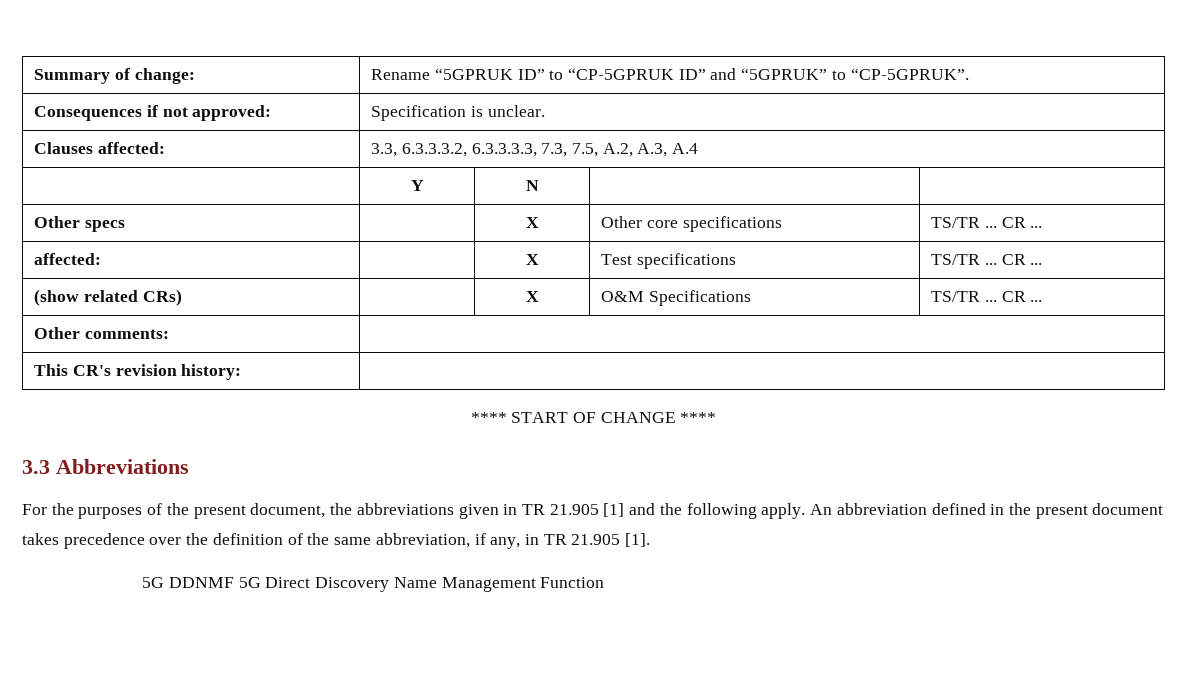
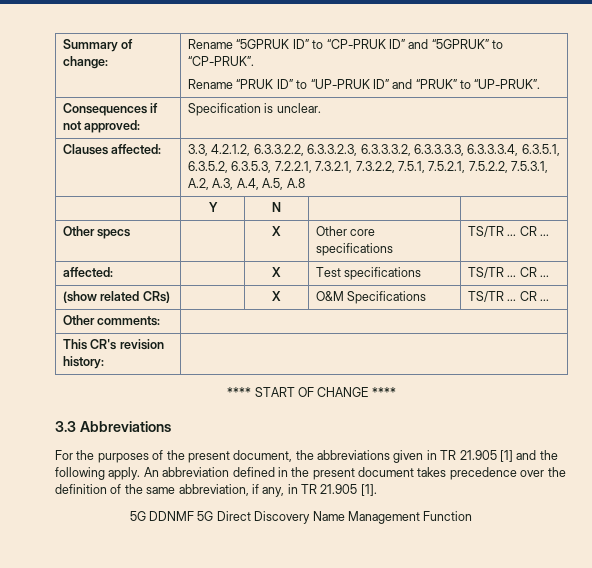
- Summary of change: | Rename “5GPRUK ID” to “CP-5GPRUK ID” and “5GPRUK” to “CP-5GPRUK”.
+ Summary of change: | Rename “5GPRUK ID” to “CP-PRUK ID” and “5GPRUK” to “CP-PRUK”.
+ Rename “PRUK ID” to “UP-PRUK ID” and “PRUK” to “UP-PRUK”.
- Clauses affected: | 3.3, 6.3.3.3.2, 6.3.3.3.3, 7.3, 7.5, A.2, A.3, A.4
+ Clauses affected: | 3.3, 4.2.1.2, 6.3.3.2.2, 6.3.3.2.3, 6.3.3.3.2, 6.3.3.3.3, 6.3.3.3.4, 6.3.5.1, 6.3.5.2, 6.3.5.3, 7.2.2.1, 7.3.2.1, 7.3.2.2, 7.5.1, 7.5.2.1, 7.5.2.2, 7.5.3.1, A.2, A.3, A.4, A.5, A.8

